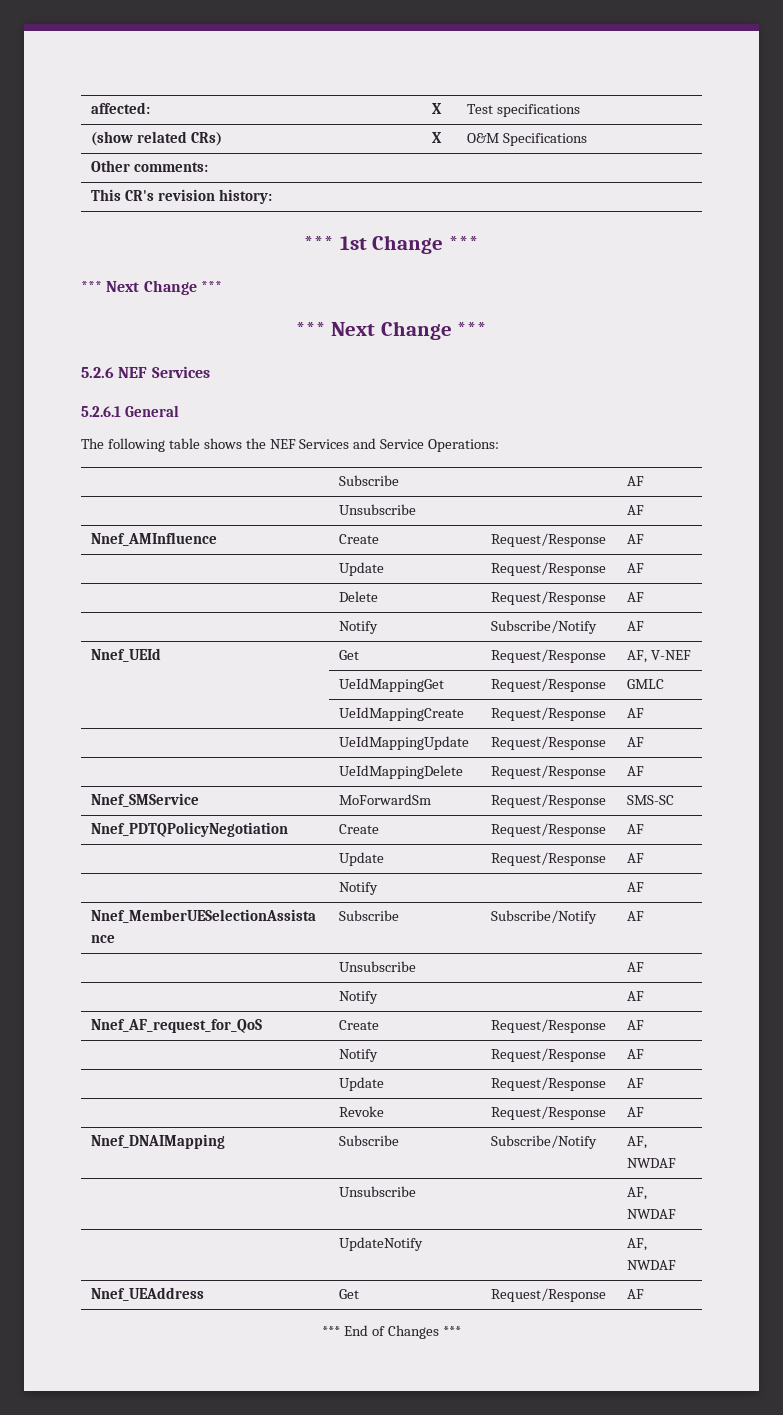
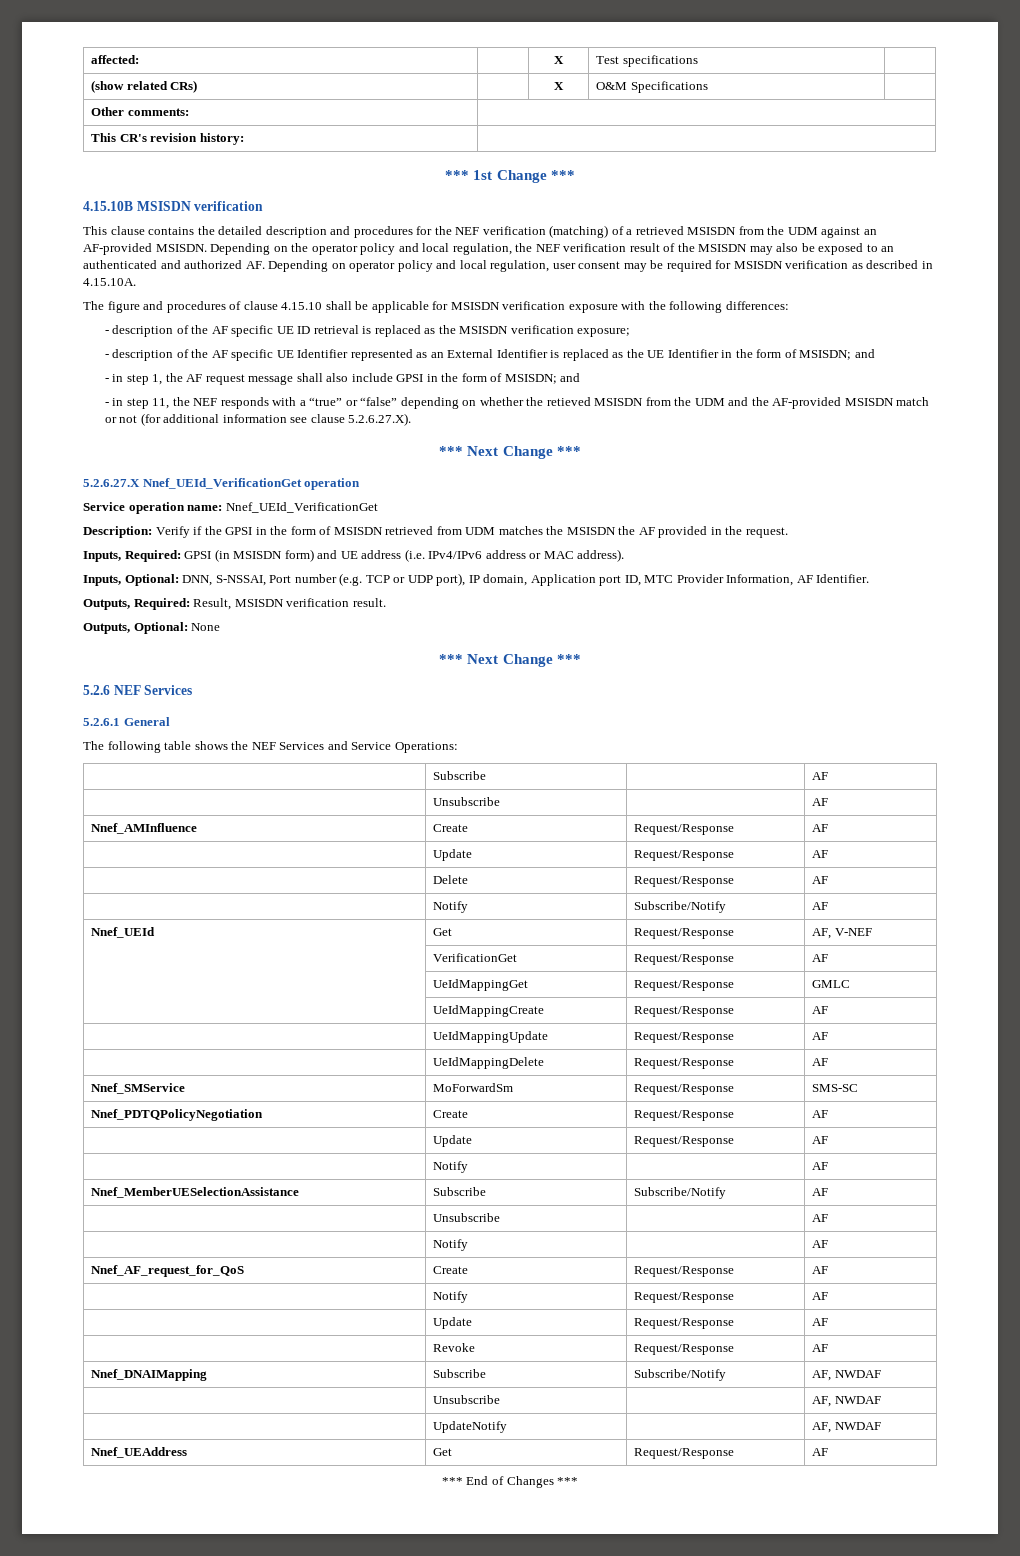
  *** 1st Change ***
+ 4.15.10B MSISDN verification
+ This clause contains the detailed description and procedures for the NEF verification (matching) of a retrieved MSISDN from the UDM against an AF-provided MSISDN. Depending on the operator policy and local regulation, the NEF verification result of the MSISDN may also be exposed to an authenticated and authorized AF. Depending on operator policy and local regulation, user consent may be required for MSISDN verification as described in 4.15.10A.
+ The figure and procedures of clause 4.15.10 shall be applicable for MSISDN verification exposure with the following differences:
+ - description of the AF specific UE ID retrieval is replaced as the MSISDN verification exposure;
+ - description of the AF specific UE Identifier represented as an External Identifier is replaced as the UE Identifier in the form of MSISDN; and
+ - in step 1, the AF request message shall also include GPSI in the form of MSISDN; and
+ - in step 11, the NEF responds with a “true” or “false” depending on whether the retieved MSISDN from the UDM and the AF-provided MSISDN match or not (for additional information see clause 5.2.6.27.X).
  *** Next Change ***
+ 5.2.6.27.X Nnef_UEId_VerificationGet operation
+ Service operation name: Nnef_UEId_VerificationGet
+ Description: Verify if the GPSI in the form of MSISDN retrieved from UDM matches the MSISDN the AF provided in the request.
+ Inputs, Required: GPSI (in MSISDN form) and UE address (i.e. IPv4/IPv6 address or MAC address).
+ Inputs, Optional: DNN, S-NSSAI, Port number (e.g. TCP or UDP port), IP domain, Application port ID, MTC Provider Information, AF Identifier.
+ Outputs, Required: Result, MSISDN verification result.
+ Outputs, Optional: None
+ | VerificationGet | Request/Response | AF

